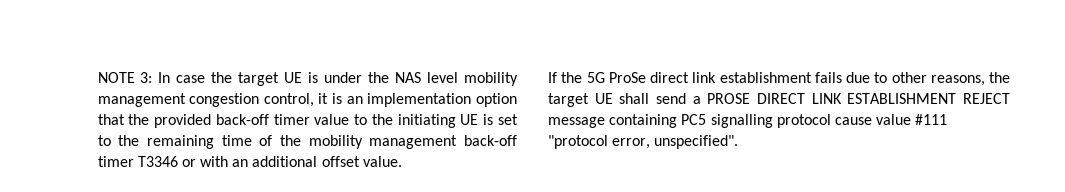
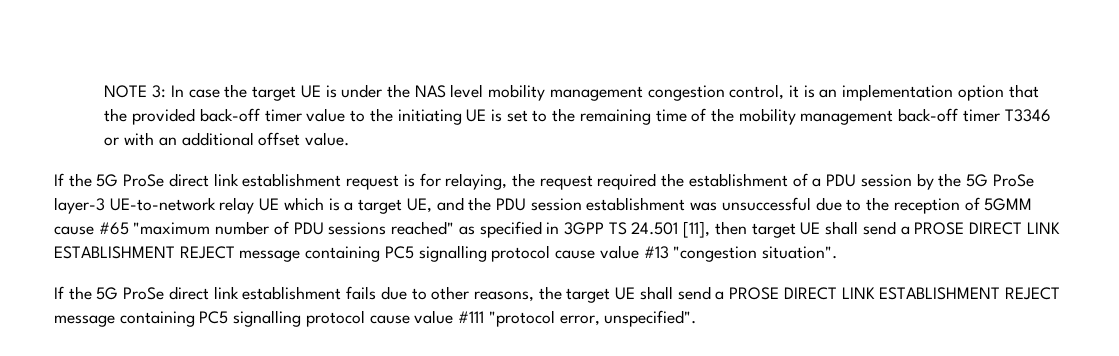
+ If the 5G ProSe direct link establishment request is for relaying, the request required the establishment of a PDU session by the 5G ProSe layer-3 UE-to-network relay UE which is a target UE, and the PDU session establishment was unsuccessful due to the reception of 5GMM cause #65 "maximum number of PDU sessions reached" as specified in 3GPP TS 24.501 [11], then target UE shall send a PROSE DIRECT LINK ESTABLISHMENT REJECT message containing PC5 signalling protocol cause value #13 "congestion situation".

